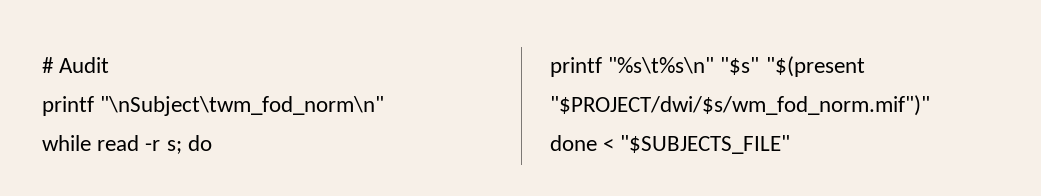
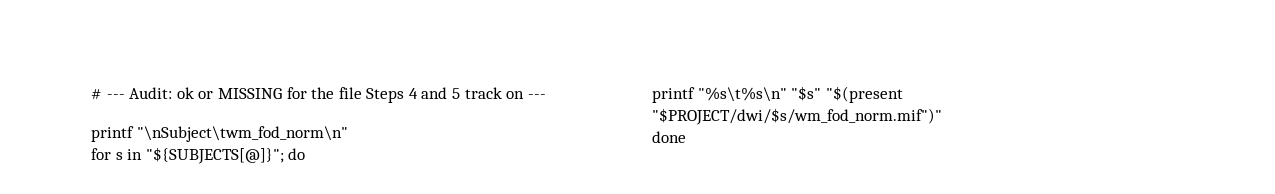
- # Audit
+ # --- Audit: ok or MISSING for the file Steps 4 and 5 track on ---
  printf "\nSubject\twm_fod_norm\n"
- while read -r s; do
+ for s in "${SUBJECTS[@]}"; do
- done < "$SUBJECTS_FILE"
+ done

